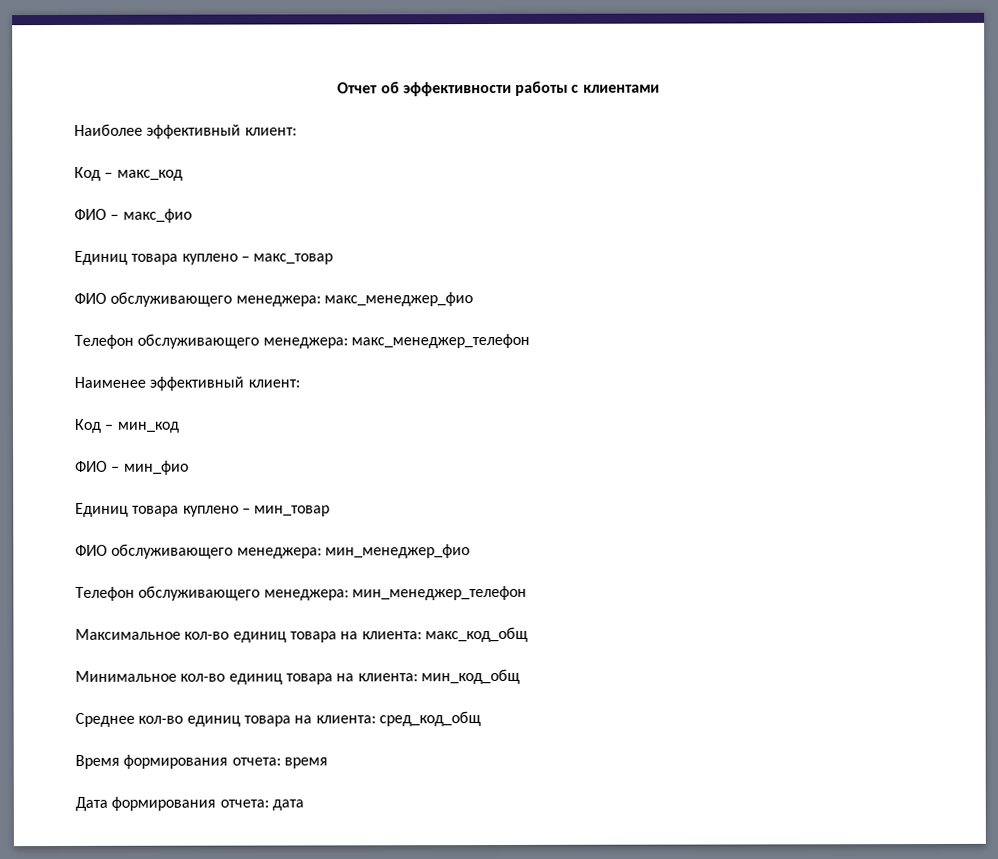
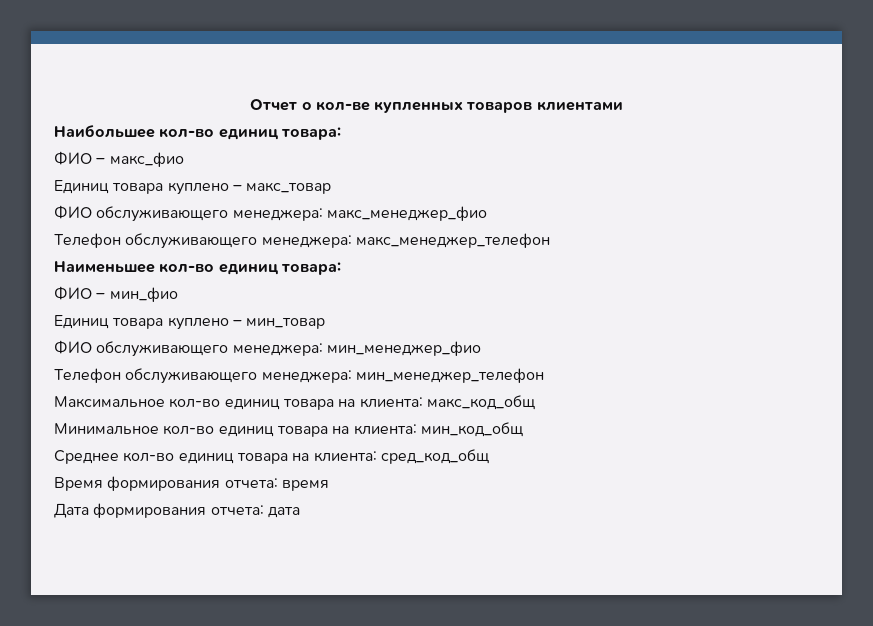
- Отчет об эффективности работы с клиентами
- Наиболее эффективный клиент:
- Код – макс_код
+ Отчет о кол-ве купленных товаров клиентами
+ Наибольшее кол-во единиц товара:
- Наименее эффективный клиент:
- Код – мин_код
+ Наименьшее кол-во единиц товара:

